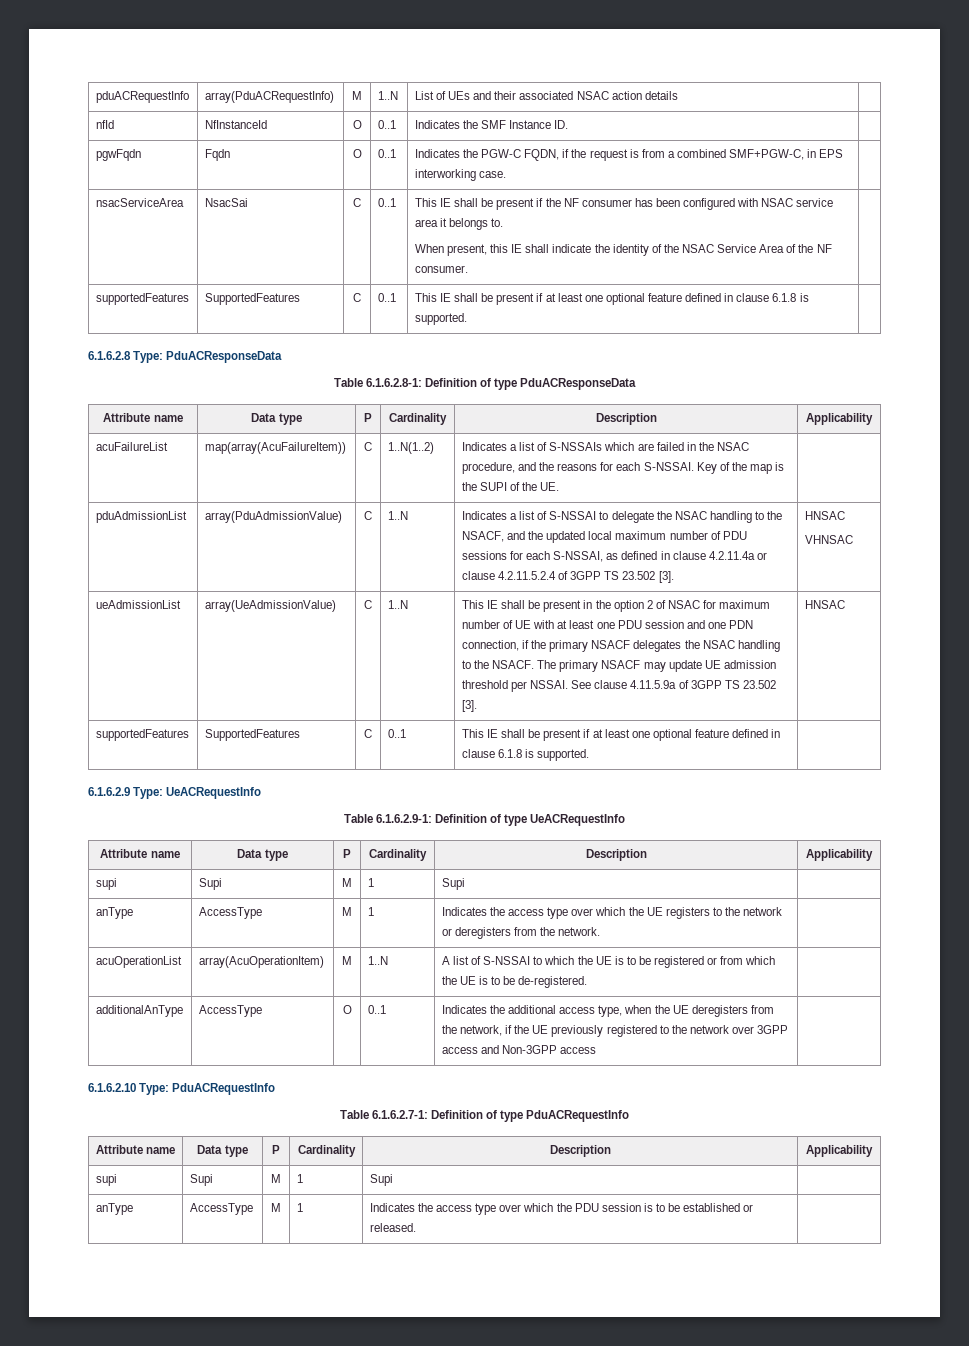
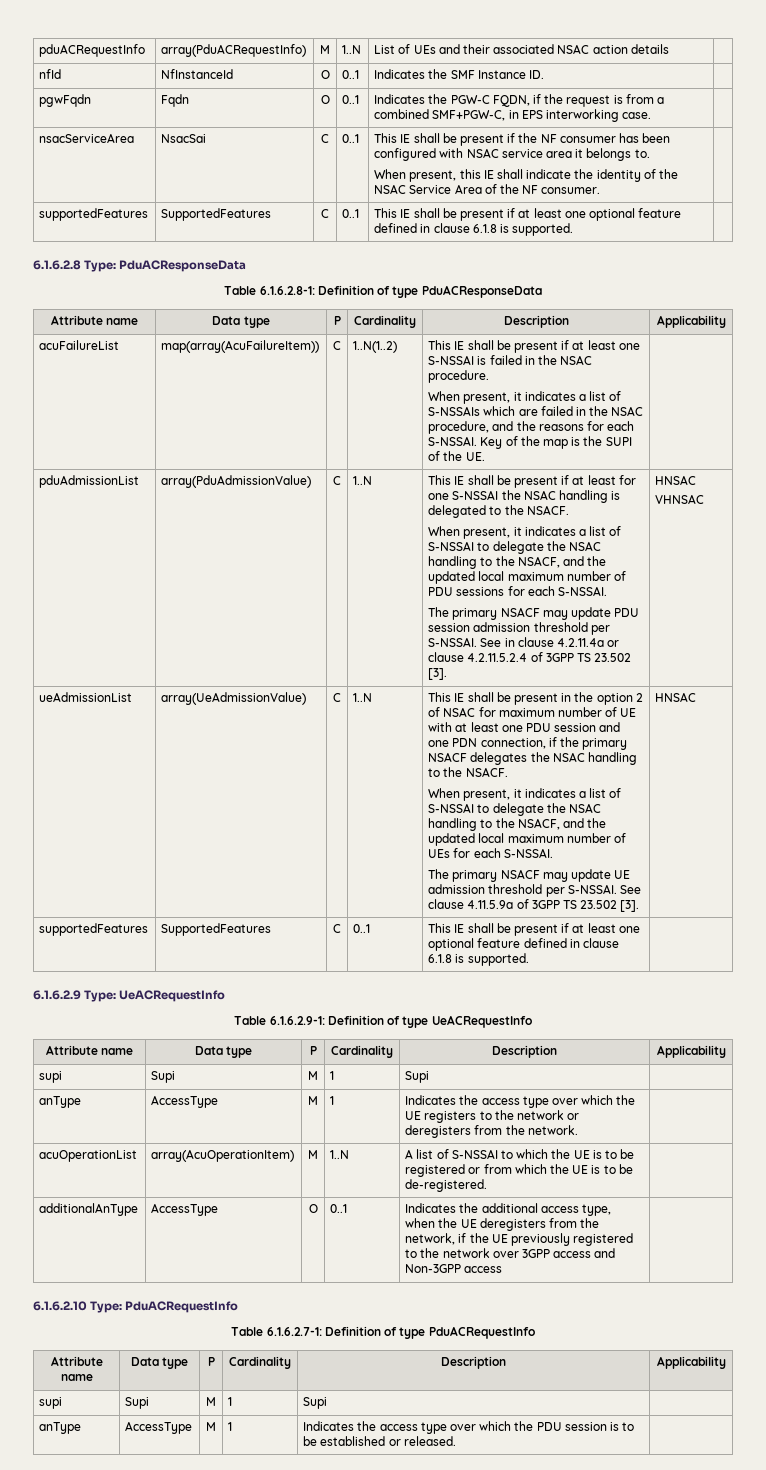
- Indicates a list of S-NSSAIs which are failed in the NSAC procedure, and the reasons for each S-NSSAI.
+ This IE shall be present if at least one S-NSSAI is failed in the NSAC procedure.
+ When present, it indicates a list of S-NSSAIs which are failed in the NSAC procedure, and the reasons for each S-NSSAI.
- Indicates a list of S-NSSAI to delegate the NSAC handling to the NSACF, and the updated local maximum number of PDU sessions for each S-NSSAI, as defined in clause 4.2.11.4a or clause 4.2.11.5.2.4 of 3GPP TS 23.502 [3].
+ This IE shall be present if at least for one S-NSSAI the NSAC handling is delegated to the NSACF.
+ When present, it indicates a list of S-NSSAI to delegate the NSAC handling to the NSACF, and the updated local maximum number of PDU sessions for each S-NSSAI.
+ The primary NSACF may update PDU session admission threshold per S-NSSAI. See in clause 4.2.11.4a or clause 4.2.11.5.2.4 of 3GPP TS 23.502 [3].
- This IE shall be present in the option 2 of NSAC for maximum number of UE with at least one PDU session and one PDN connection, if the primary NSACF delegates the NSAC handling to the NSACF. The primary NSACF may update UE admission threshold per NSSAI.
+ This IE shall be present in the option 2 of NSAC for maximum number of UE with at least one PDU session and one PDN connection, if the primary NSACF delegates the NSAC handling to the NSACF.
+ When present, it indicates a list of S-NSSAI to delegate the NSAC handling to the NSACF, and the updated local maximum number of UEs for each S-NSSAI.
+ The primary NSACF may update UE admission threshold per S-NSSAI.

